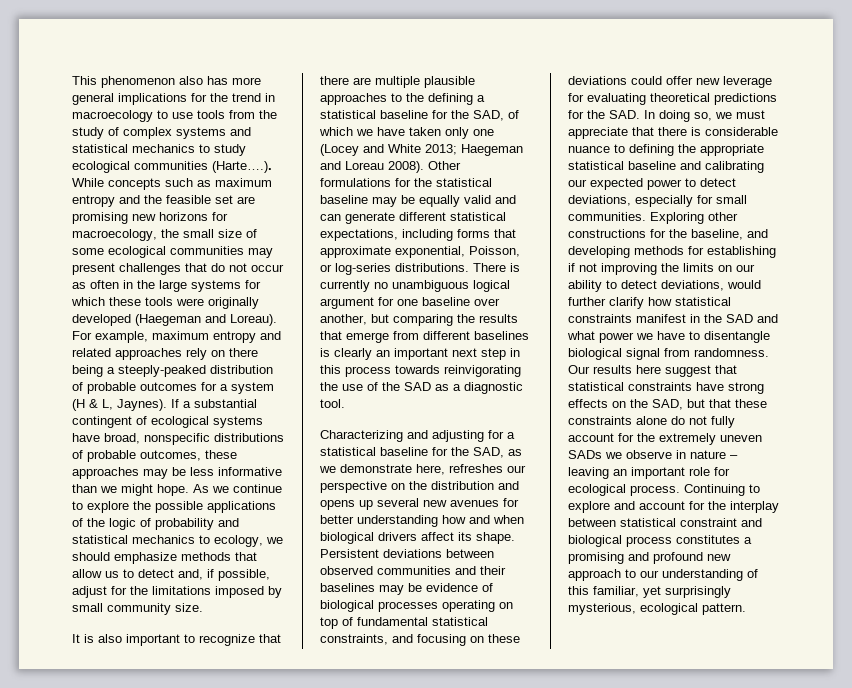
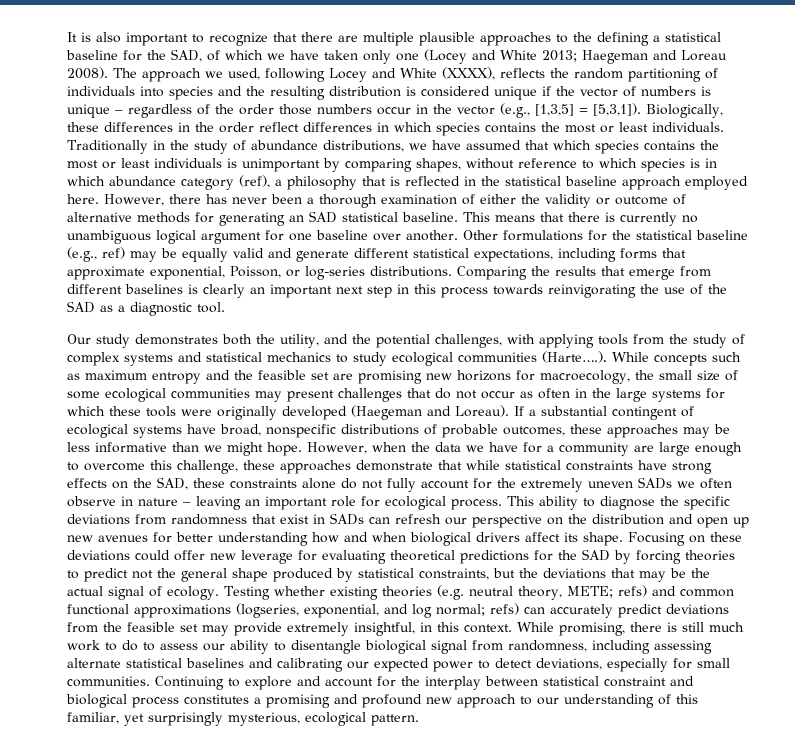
- This phenomenon also has more general implications for the trend in macroecology to use tools from the study of complex systems and statistical mechanics to study ecological communities (Harte….). While concepts such as maximum entropy and the feasible set are promising new horizons for macroecology, the small size of some ecological communities may present challenges that do not occur as often in the large systems for which these tools were originally developed (Haegeman and Loreau).
+ It is also important to recognize that there are multiple plausible approaches to the defining a statistical baseline for the SAD, of which we have taken only one (Locey and White 2013; Haegeman and Loreau 2008). The approach we used, following Locey and White (XXXX), reflects the random partitioning of individuals into species and the resulting distribution is considered unique if the vector of numbers is unique – regardless of the order those numbers occur in the vector (e.g., [1,3,5] = [5,3,1]). Biologically, these differences in the order reflect differences in which species contains the most or least individuals. Traditionally in the study of abundance distributions, we have assumed that which species contains the most or least individuals is unimportant by comparing shapes, without reference to which species is in which abundance category (ref), a philosophy that is reflected in the statistical baseline approach employed here. However, there has never been a thorough examination of either the validity or outcome of alternative methods for generating an SAD statistical baseline. This means that there is currently no unambiguous logical argument for one baseline over another. Other formulations for the statistical baseline (e.g., ref) may be equally valid and generate different statistical expectations, including forms that approximate exponential, Poisson, or log-series distributions. Comparing the results that emerge from different baselines is clearly an important next step in this process towards reinvigorating the use of the SAD as a diagnostic tool.
+ Our study demonstrates both the utility, and the potential challenges, with applying tools from the study of complex systems and statistical mechanics to study ecological communities (Harte….). While concepts such as maximum entropy and the feasible set are promising new horizons for macroecology, the small size of some ecological communities may present challenges that do not occur as often in the large systems for which these tools were originally developed (Haegeman and Loreau).
- For example, maximum entropy and related approaches rely on there being a steeply-peaked distribution of probable outcomes for a system (H & L, Jaynes).
- As we continue to explore the possible applications of the logic of probability and statistical mechanics to ecology, we should emphasize methods that allow us to detect and, if possible, adjust for the limitations imposed by small community size.
- It is also important to recognize that there are multiple plausible approaches to the defining a statistical baseline for the SAD, of which we have taken only one (Locey and White 2013; Haegeman and Loreau 2008). Other formulations for the statistical baseline may be equally valid and can generate different statistical expectations, including forms that approximate exponential, Poisson, or log-series distributions. There is currently no unambiguous logical argument for one baseline over another, but comparing the results that emerge from different baselines is clearly an important next step in this process towards reinvigorating the use of the SAD as a diagnostic tool.
- Characterizing and adjusting for a statistical baseline for the SAD, as we demonstrate here, refreshes our perspective on the distribution and opens up several new avenues for better understanding how and when biological drivers affect its shape.
+ However, when the data we have for a community are large enough to overcome this challenge, these approaches demonstrate that while statistical constraints have strong effects on the SAD, these constraints alone do not fully account for the extremely uneven SADs we often observe in nature – leaving an important role for ecological process. This ability to diagnose the specific deviations from randomness that exist in SADs can refresh our perspective on the distribution and open up new avenues for better understanding how and when biological drivers affect its shape.
- Persistent deviations between observed communities and their baselines may be evidence of biological processes operating on top of fundamental statistical constraints, and focusing on these deviations could offer new leverage for evaluating theoretical predictions for the SAD. In doing so, we must appreciate that there is considerable nuance to defining the appropriate statistical baseline and calibrating our expected power to detect deviations, especially for small communities.
+ Focusing on these deviations could offer new leverage for evaluating theoretical predictions for the SAD by forcing theories to predict not the general shape produced by statistical constraints, but the deviations that may be the actual signal of ecology. Testing whether existing theories (e.g. neutral theory, METE; refs) and common functional approximations (logseries, exponential, and log normal; refs) can accurately predict deviations from the feasible set may provide extremely insightful, in this context. While promising, there is still much work to do to assess our ability to disentangle biological signal from randomness, including assessing alternate statistical baselines and calibrating our expected power to detect deviations, especially for small communities.
- Exploring other constructions for the baseline, and developing methods for establishing if not improving the limits on our ability to detect deviations, would further clarify how statistical constraints manifest in the SAD and what power we have to disentangle biological signal from randomness. Our results here suggest that statistical constraints have strong effects on the SAD, but that these constraints alone do not fully account for the extremely uneven SADs we observe in nature – leaving an important role for ecological process.

